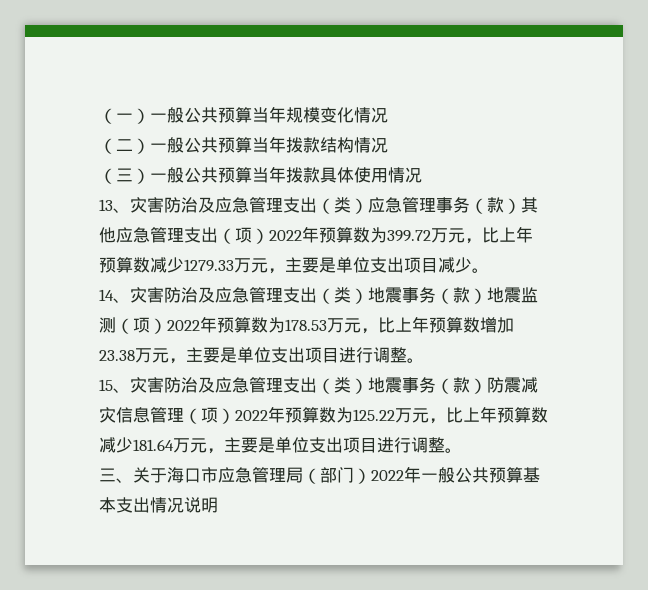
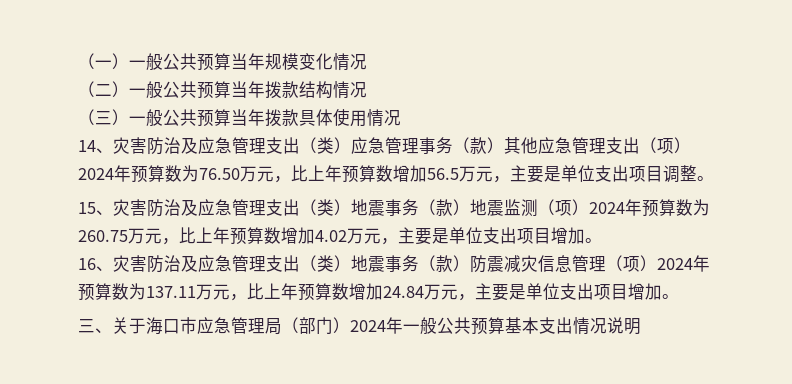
- 13、灾害防治及应急管理支出（类）应急管理事务（款）其他应急管理支出（项）2022年预算数为399.72万元，比上年预算数减少1279.33万元，主要是单位支出项目减少。
- 14、灾害防治及应急管理支出（类）地震事务（款）地震监测（项）2022年预算数为178.53万元，比上年预算数增加23.38万元，主要是单位支出项目进行调整。
- 15、灾害防治及应急管理支出（类）地震事务（款）防震减灾信息管理（项）2022年预算数为125.22万元，比上年预算数减少181.64万元，主要是单位支出项目进行调整。
+ 14、灾害防治及应急管理支出（类）应急管理事务（款）其他应急管理支出（项）2024年预算数为76.50万元，比上年预算数增加56.5万元，主要是单位支出项目调整。
+ 15、灾害防治及应急管理支出（类）地震事务（款）地震监测（项）2024年预算数为260.75万元，比上年预算数增加4.02万元，主要是单位支出项目增加。
+ 16、灾害防治及应急管理支出（类）地震事务（款）防震减灾信息管理（项）2024年预算数为137.11万元，比上年预算数增加24.84万元，主要是单位支出项目增加。
- 三、关于海口市应急管理局（部门）2022年一般公共预算基本支出情况说明
+ 三、关于海口市应急管理局（部门）2024年一般公共预算基本支出情况说明

